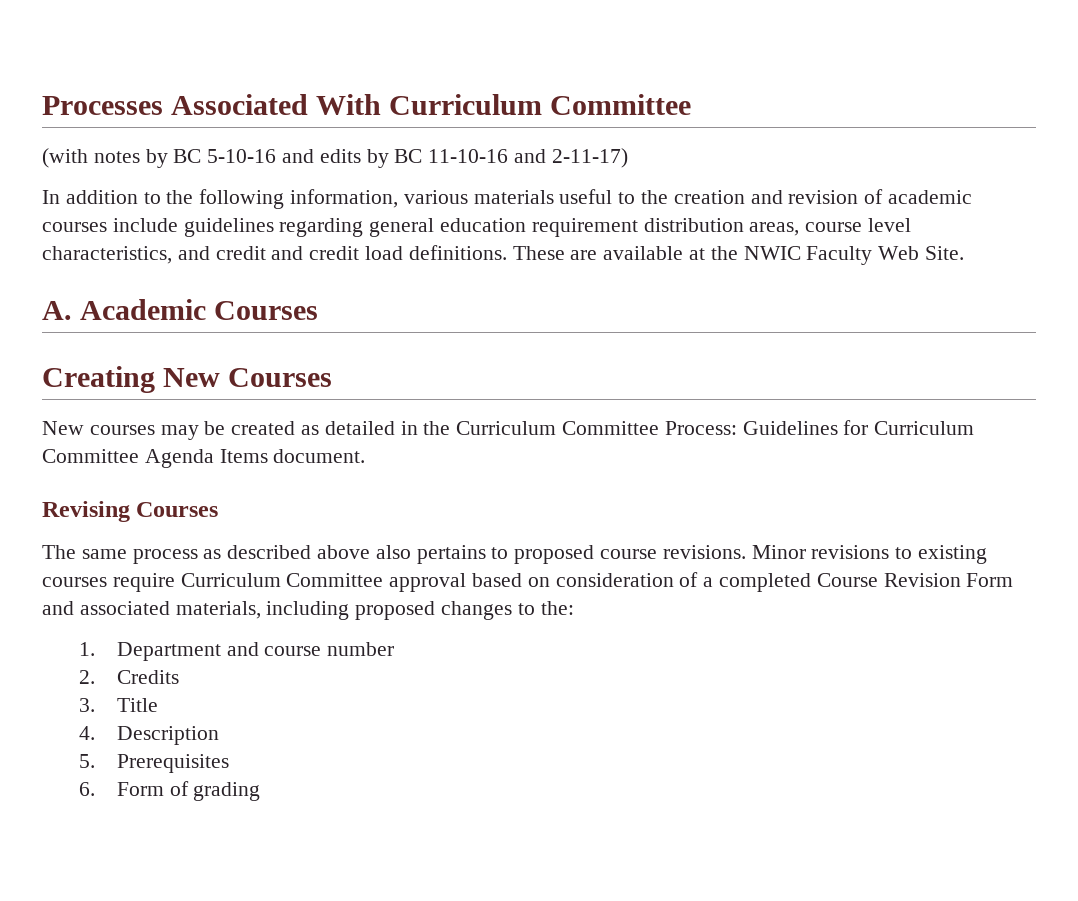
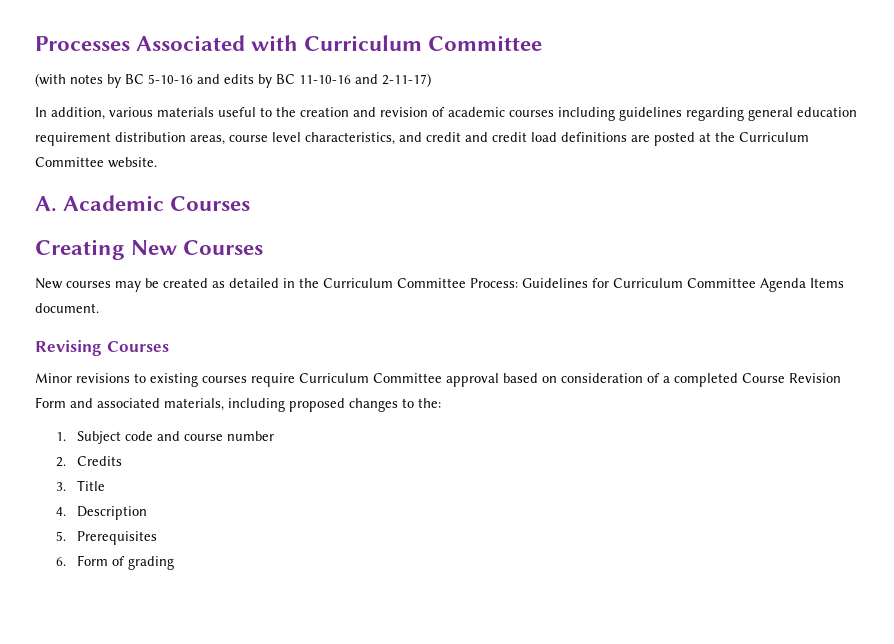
- Processes Associated With Curriculum Committee
+ Processes Associated with Curriculum Committee
- In addition to the following information, various materials useful to the creation and revision of academic courses include guidelines regarding general education requirement distribution areas, course level characteristics, and credit and credit load definitions. These are available at the NWIC Faculty Web Site.
+ In addition, various materials useful to the creation and revision of academic courses including guidelines regarding general education requirement distribution areas, course level characteristics, and credit and credit load definitions are posted at the Curriculum Committee website.
- The same process as described above also pertains to proposed course revisions.
- 1. Department and course number
+ 1. Subject code and course number

